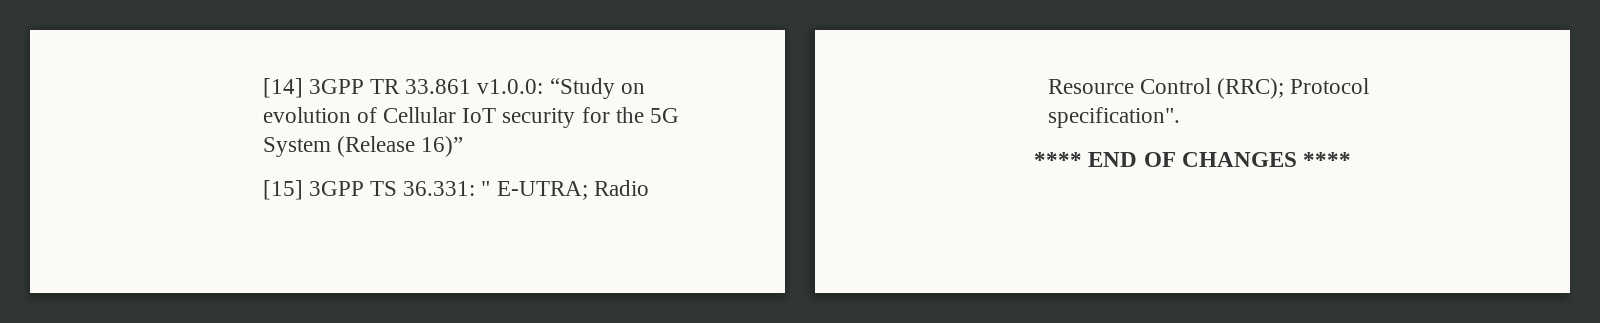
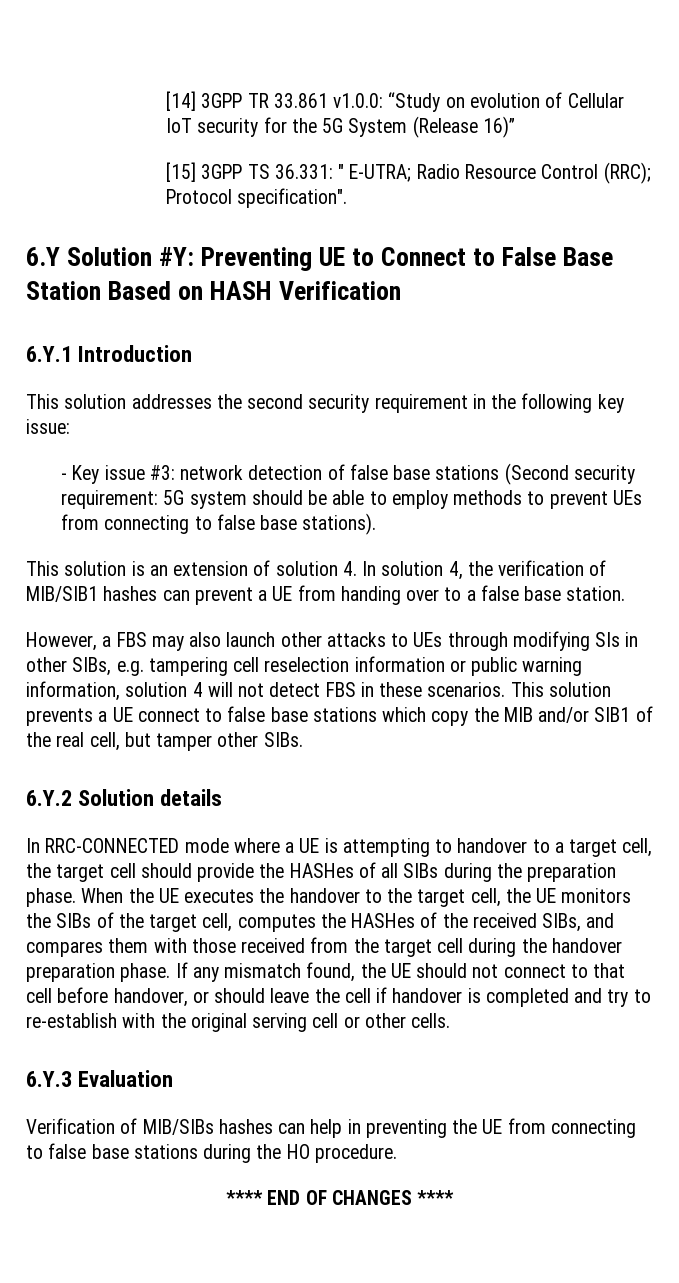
+ 6.Y Solution #Y: Preventing UE to Connect to False Base Station Based on HASH Verification
+ 6.Y.1 Introduction
+ This solution addresses the second security requirement in the following key issue:
+ - Key issue #3: network detection of false base stations (Second security requirement: 5G system should be able to employ methods to prevent UEs from connecting to false base stations).
+ This solution is an extension of solution 4. In solution 4, the verification of MIB/SIB1 hashes can prevent a UE from handing over to a false base station.
+ However, a FBS may also launch other attacks to UEs through modifying SIs in other SIBs, e.g. tampering cell reselection information or public warning information, solution 4 will not detect FBS in these scenarios. This solution prevents a UE connect to false base stations which copy the MIB and/or SIB1 of the real cell, but tamper other SIBs.
+ 6.Y.2 Solution details
+ In RRC-CONNECTED mode where a UE is attempting to handover to a target cell, the target cell should provide the HASHes of all SIBs during the preparation phase. When the UE executes the handover to the target cell, the UE monitors the SIBs of the target cell, computes the HASHes of the received SIBs, and compares them with those received from the target cell during the handover preparation phase. If any mismatch found, the UE should not connect to that cell before handover, or should leave the cell if handover is completed and try to re-establish with the original serving cell or other cells.
+ 6.Y.3 Evaluation
+ Verification of MIB/SIBs hashes can help in preventing the UE from connecting to false base stations during the HO procedure.

